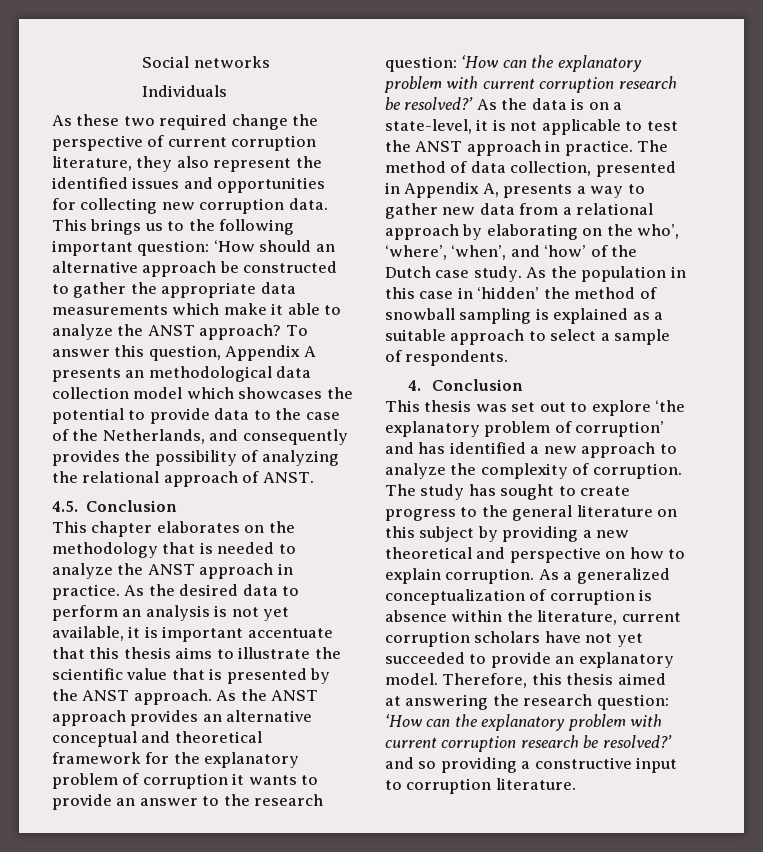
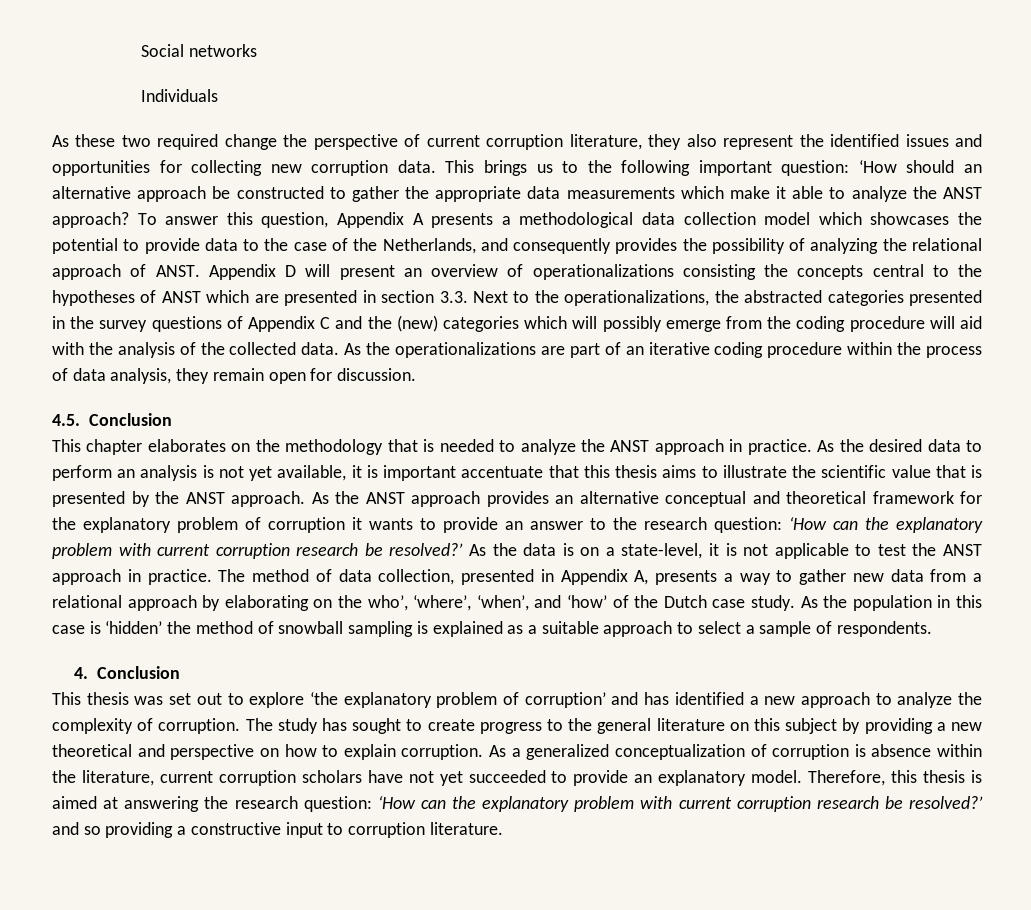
- To answer this question, Appendix A presents an methodological data collection model which showcases the potential to provide data to the case of the Netherlands, and consequently provides the possibility of analyzing the relational approach of ANST.
+ To answer this question, Appendix A presents a methodological data collection model which showcases the potential to provide data to the case of the Netherlands, and consequently provides the possibility of analyzing the relational approach of ANST. Appendix D will present an overview of operationalizations consisting the concepts central to the hypotheses of ANST which are presented in section 3.3. Next to the operationalizations, the abstracted categories presented in the survey questions of Appendix C and the (new) categories which will possibly emerge from the coding procedure will aid with the analysis of the collected data. As the operationalizations are part of an iterative coding procedure within the process of data analysis, they remain open for discussion.
- As the population in this case in ‘hidden’ the method of snowball sampling is explained as a suitable approach to select a sample of respondents.
+ As the population in this case is ‘hidden’ the method of snowball sampling is explained as a suitable approach to select a sample of respondents.
- Therefore, this thesis aimed at answering the research question: ‘How can the explanatory problem with current corruption research be resolved?’ and so providing a constructive input to corruption literature.
+ Therefore, this thesis is aimed at answering the research question: ‘How can the explanatory problem with current corruption research be resolved?’ and so providing a constructive input to corruption literature.

